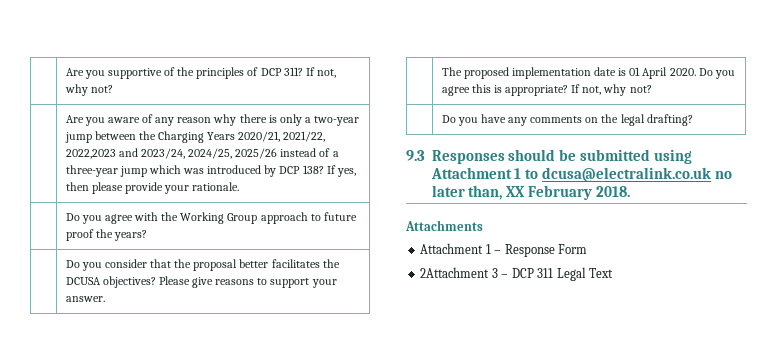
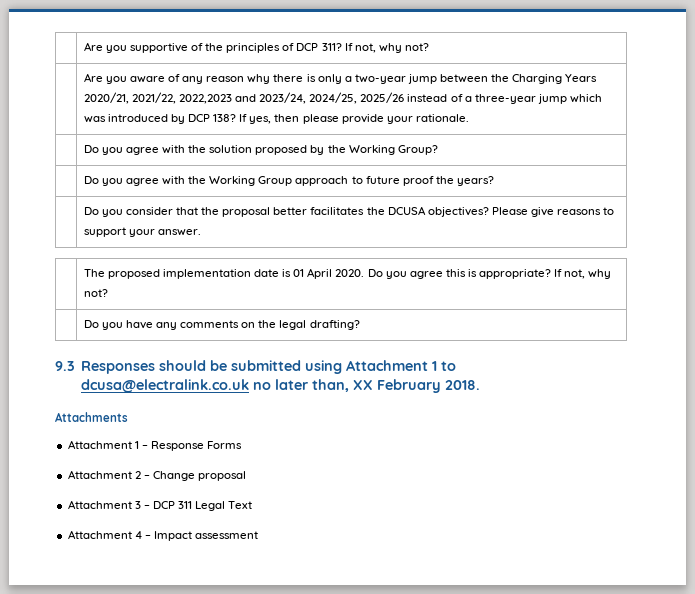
+ | Do you agree with the solution proposed by the Working Group?
- Attachment 1 – Response Form
- 2Attachment 3 – DCP 311 Legal Text
+ Attachment 1 – Response Forms
+ Attachment 2 – Change proposal
+ Attachment 3 – DCP 311 Legal Text
+ Attachment 4 – Impact assessment

